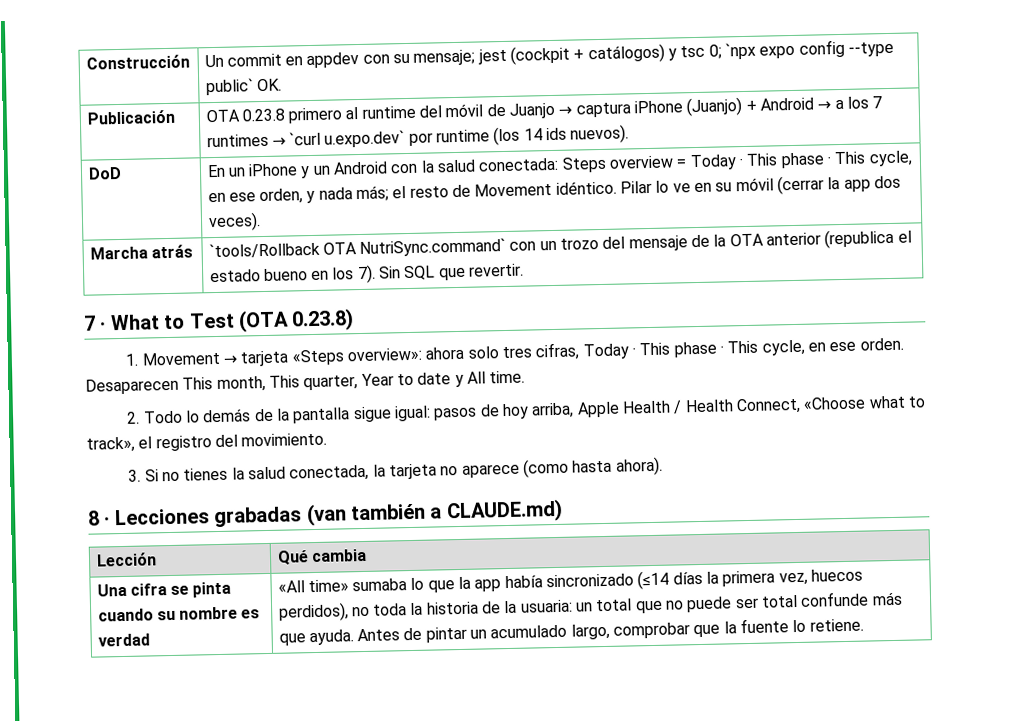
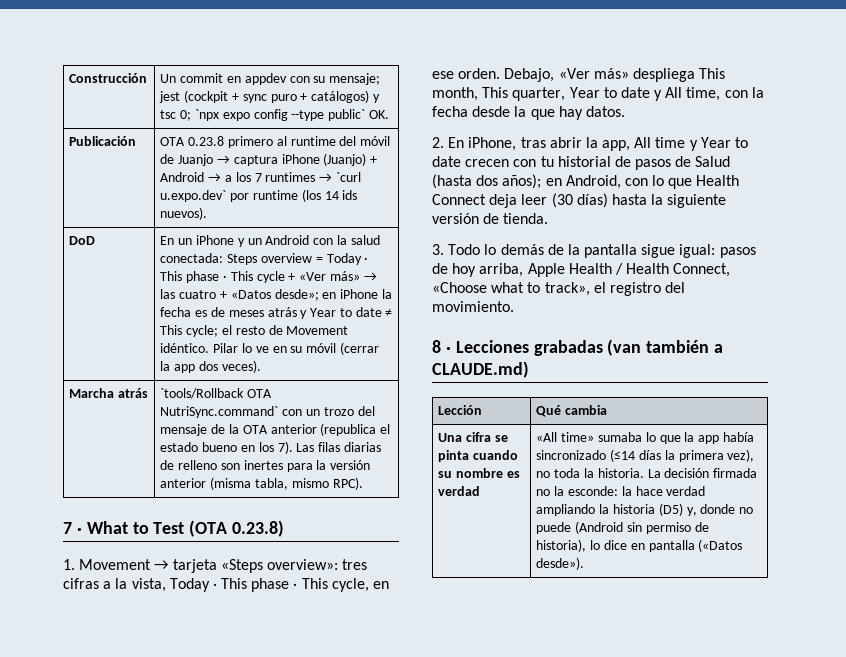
- Construcción | Un commit en appdev con su mensaje; jest (cockpit + catálogos) y tsc 0; `npx expo config --type public` OK.
+ Construcción | Un commit en appdev con su mensaje; jest (cockpit + sync puro + catálogos) y tsc 0; `npx expo config --type public` OK.
- En un iPhone y un Android con la salud conectada: Steps overview = Today · This phase · This cycle, en ese orden, y nada más; el resto de Movement idéntico.
+ En un iPhone y un Android con la salud conectada: Steps overview = Today · This phase · This cycle + «Ver más» → las cuatro + «Datos desde»; en iPhone la fecha es de meses atrás y Year to date ≠ This cycle; el resto de Movement idéntico.
- Marcha atrás | `tools/Rollback OTA NutriSync.command` con un trozo del mensaje de la OTA anterior (republica el estado bueno en los 7). Sin SQL que revertir.
+ Marcha atrás | `tools/Rollback OTA NutriSync.command` con un trozo del mensaje de la OTA anterior (republica el estado bueno en los 7). Las filas diarias de relleno son inertes para la versión anterior (misma tabla, mismo RPC).
- 1. Movement → tarjeta «Steps overview»: ahora solo tres cifras, Today · This phase · This cycle, en ese orden.
+ 1. Movement → tarjeta «Steps overview»: tres cifras a la vista, Today · This phase · This cycle, en ese orden.
- Desaparecen This month, This quarter, Year to date y All time.
- 2. Todo lo demás de la pantalla sigue igual: pasos de hoy arriba, Apple Health / Health Connect, «Choose what to track», el registro del movimiento.
+ Debajo, «Ver más» despliega This month, This quarter, Year to date y All time, con la fecha desde la que hay datos.
+ 2. En iPhone, tras abrir la app, All time y Year to date crecen con tu historial de pasos de Salud (hasta dos años); en Android, con lo que Health Connect deja leer (30 días) hasta la siguiente versión de tienda.
+ 3. Todo lo demás de la pantalla sigue igual: pasos de hoy arriba, Apple Health / Health Connect, «Choose what to track», el registro del movimiento.
- 3. Si no tienes la salud conectada, la tarjeta no aparece (como hasta ahora).
- «All time» sumaba lo que la app había sincronizado (≤14 días la primera vez, huecos perdidos), no toda la historia de la usuaria: un total que no puede ser total confunde más que ayuda. Antes de pintar un acumulado largo, comprobar que la fuente lo retiene.
+ «All time» sumaba lo que la app había sincronizado (≤14 días la primera vez), no toda la historia. La decisión firmada no la esconde: la hace verdad ampliando la historia (D5) y, donde no puede (Android sin permiso de historia), lo dice en pantalla («Datos desde»).

